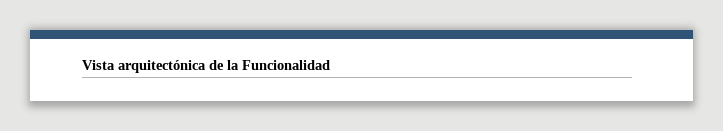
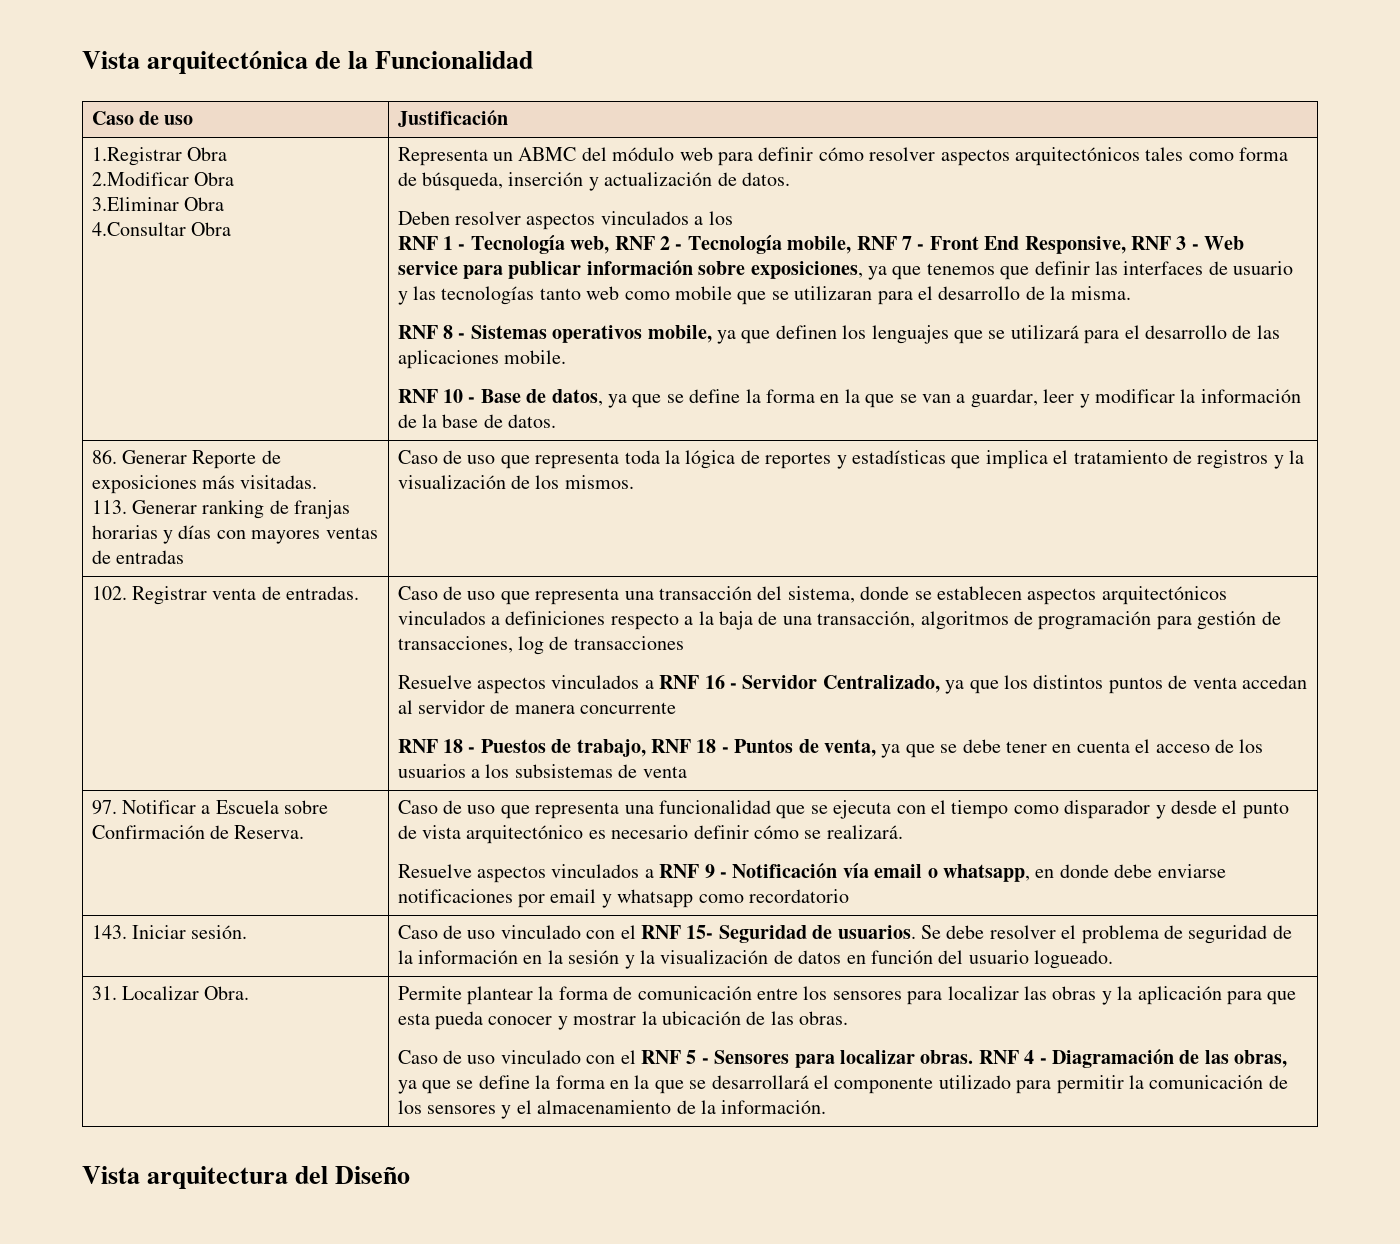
+ Caso de uso | Justificación
+ 1.Registrar Obra
+ 2.Modificar Obra
+ 3.Eliminar Obra
+ 4.Consultar Obra | Representa un ABMC del módulo web para definir cómo resolver aspectos arquitectónicos tales como forma de búsqueda, inserción y actualización de datos.
+ Deben resolver aspectos vinculados a los
+ RNF 1 - Tecnología web, RNF 2 - Tecnología mobile, RNF 7 - Front End Responsive, RNF 3 - Web service para publicar información sobre exposiciones, ya que tenemos que definir las interfaces de usuario y las tecnologías tanto web como mobile que se utilizaran para el desarrollo de la misma.
+ RNF 8 - Sistemas operativos mobile, ya que definen los lenguajes que se utilizará para el desarrollo de las aplicaciones mobile.
+ RNF 10 - Base de datos, ya que se define la forma en la que se van a guardar, leer y modificar la información de la base de datos.
+ 86. Generar Reporte de exposiciones más visitadas.
+ 113. Generar ranking de franjas horarias y días con mayores ventas de entradas | Caso de uso que representa toda la lógica de reportes y estadísticas que implica el tratamiento de registros y la visualización de los mismos.
+ 102. Registrar venta de entradas. | Caso de uso que representa una transacción del sistema, donde se establecen aspectos arquitectónicos vinculados a definiciones respecto a la baja de una transacción, algoritmos de programación para gestión de transacciones, log de transacciones
+ Resuelve aspectos vinculados a RNF 16 - Servidor Centralizado, ya que los distintos puntos de venta accedan al servidor de manera concurrente
+ RNF 18 - Puestos de trabajo, RNF 18 - Puntos de venta, ya que se debe tener en cuenta el acceso de los usuarios a los subsistemas de venta
+ 97. Notificar a Escuela sobre Confirmación de Reserva. | Caso de uso que representa una funcionalidad que se ejecuta con el tiempo como disparador y desde el punto de vista arquitectónico es necesario definir cómo se realizará.
+ Resuelve aspectos vinculados a RNF 9 - Notificación vía email o whatsapp, en donde debe enviarse notificaciones por email y whatsapp como recordatorio
+ 143. Iniciar sesión. | Caso de uso vinculado con el RNF 15- Seguridad de usuarios. Se debe resolver el problema de seguridad de la información en la sesión y la visualización de datos en función del usuario logueado.
+ 31. Localizar Obra. | Permite plantear la forma de comunicación entre los sensores para localizar las obras y la aplicación para que esta pueda conocer y mostrar la ubicación de las obras.
+ Caso de uso vinculado con el RNF 5 - Sensores para localizar obras. RNF 4 - Diagramación de las obras, ya que se define la forma en la que se desarrollará el componente utilizado para permitir la comunicación de los sensores y el almacenamiento de la información.
+ Vista arquitectura del Diseño

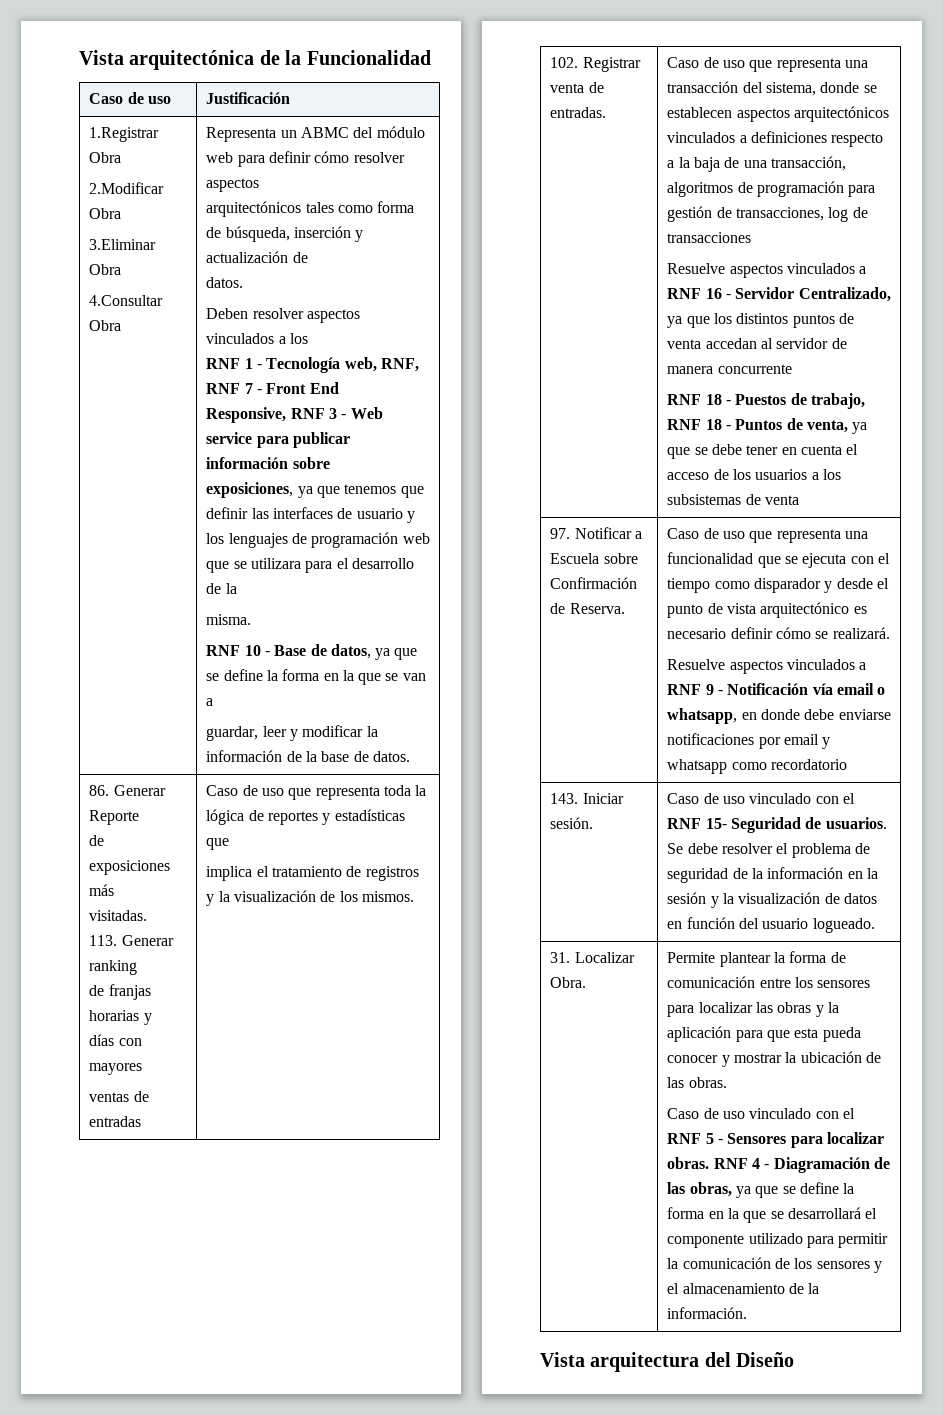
- Representa un ABMC del módulo web para definir cómo resolver aspectos arquitectónicos tales como forma de búsqueda, inserción y actualización de datos.
+ Representa un ABMC del módulo web para definir cómo resolver aspectos
+ arquitectónicos tales como forma de búsqueda, inserción y actualización de
+ datos.
- RNF 1 - Tecnología web, RNF 2 - Tecnología mobile, RNF 7 - Front End Responsive, RNF 3 - Web service para publicar información sobre exposiciones, ya que tenemos que definir las interfaces de usuario y las tecnologías tanto web como mobile que se utilizaran para el desarrollo de la misma.
+ RNF 1 - Tecnología web, RNF, RNF 7 - Front End
+ Responsive, RNF 3 - Web service para publicar información sobre
+ exposiciones, ya que tenemos que definir las interfaces de usuario y los lenguajes de programación web que se utilizara para el desarrollo de la
+ misma.
- RNF 8 - Sistemas operativos mobile, ya que definen los lenguajes que se utilizará para el desarrollo de las aplicaciones mobile.
- RNF 10 - Base de datos, ya que se define la forma en la que se van a guardar, leer y modificar la información de la base de datos.
+ RNF 10 - Base de datos, ya que se define la forma en la que se van a
+ guardar, leer y modificar la información de la base de datos.
- 86. Generar Reporte de exposiciones más visitadas.
+ 86. Generar Reporte
+ de exposiciones más
+ visitadas.
- 113. Generar ranking de franjas horarias y días con mayores ventas de entradas
+ 113. Generar ranking
+ de franjas horarias y
+ días con mayores
+ ventas de entradas
- Caso de uso que representa toda la lógica de reportes y estadísticas que implica el tratamiento de registros y la visualización de los mismos.
+ Caso de uso que representa toda la lógica de reportes y estadísticas que
+ implica el tratamiento de registros y la visualización de los mismos.

